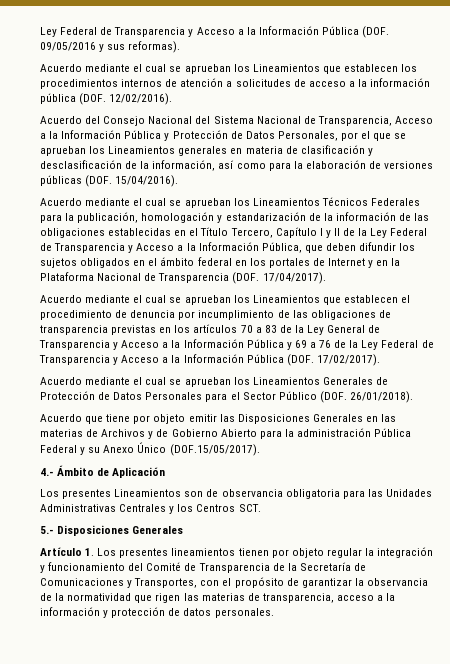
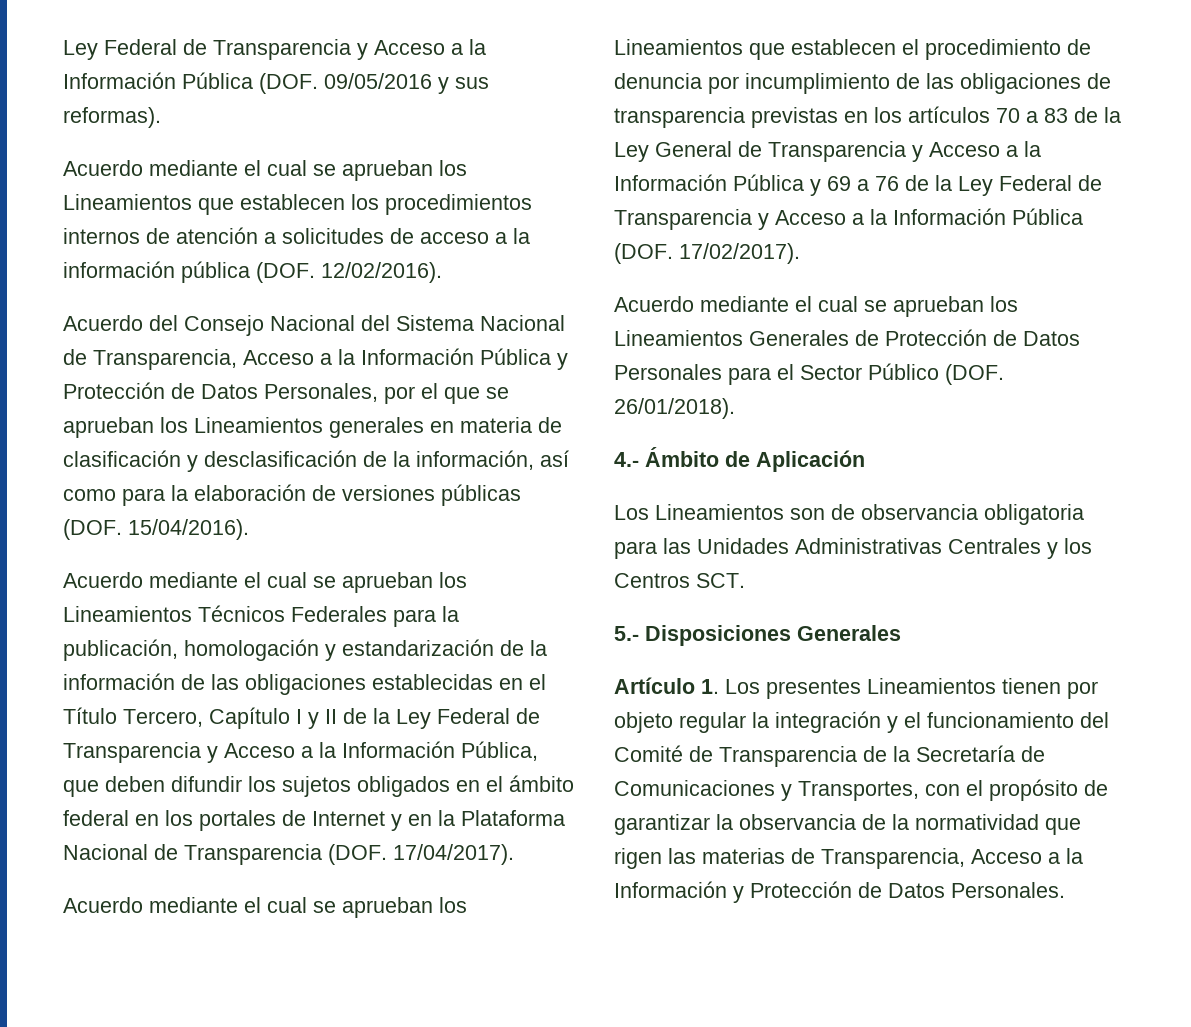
- Acuerdo que tiene por objeto emitir las Disposiciones Generales en las materias de Archivos y de Gobierno Abierto para la administración Pública Federal y su Anexo Único (DOF.15/05/2017).
- Los presentes Lineamientos son de observancia obligatoria para las Unidades Administrativas Centrales y los Centros SCT.
+ Los Lineamientos son de observancia obligatoria para las Unidades Administrativas Centrales y los Centros SCT.
- Artículo 1. Los presentes lineamientos tienen por objeto regular la integración y funcionamiento del Comité de Transparencia de la Secretaría de Comunicaciones y Transportes, con el propósito de garantizar la observancia de la normatividad que rigen las materias de transparencia, acceso a la información y protección de datos personales.
+ Artículo 1. Los presentes Lineamientos tienen por objeto regular la integración y el funcionamiento del Comité de Transparencia de la Secretaría de Comunicaciones y Transportes, con el propósito de garantizar la observancia de la normatividad que rigen las materias de Transparencia, Acceso a la Información y Protección de Datos Personales.

